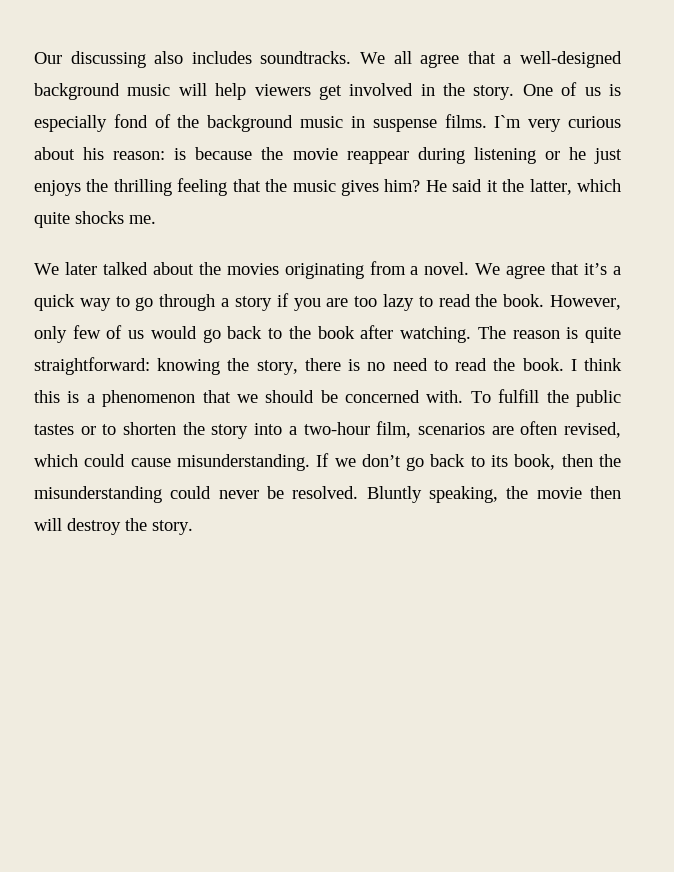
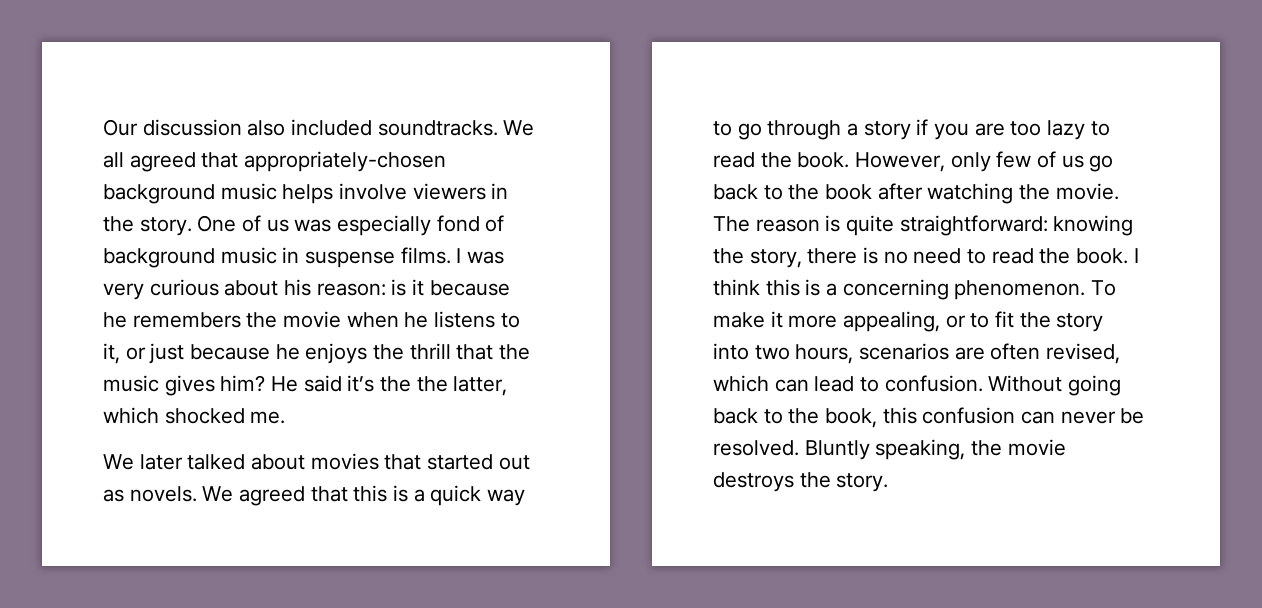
- Our discussing also includes soundtracks. We all agree that a well-designed background music will help viewers get involved in the story.
+ Our discussion also included soundtracks. We all agreed that appropriately-chosen background music helps involve viewers in the story.
- One of us is especially fond of the background music in suspense films.
+ One of us was especially fond of background music in suspense films.
- I`m very curious about his reason: is because the movie reappear during listening or he just enjoys the thrilling feeling that the music gives him?
+ I was very curious about his reason: is it because he remembers the movie when he listens to it, or just because he enjoys the thrill that the music gives him?
- He said it the latter, which quite shocks me.
+ He said it’s the the latter, which shocked me.
- We later talked about the movies originating from a novel. We agree that it’s a quick way to go through a story if you are too lazy to read the book.
+ We later talked about movies that started out as novels. We agreed that this is a quick way to go through a story if you are too lazy to read the book.
- However, only few of us would go back to the book after watching.
+ However, only few of us go back to the book after watching the movie.
- I think this is a phenomenon that we should be concerned with. To fulfill the public tastes or to shorten the story into a two-hour film, scenarios are often revised, which could cause misunderstanding. If we don’t go back to its book, then the misunderstanding could never be resolved.
+ I think this is a concerning phenomenon. To make it more appealing, or to fit the story into two hours, scenarios are often revised, which can lead to confusion. Without going back to the book, this confusion can never be resolved.
- Bluntly speaking, the movie then will destroy the story.
+ Bluntly speaking, the movie destroys the story.

